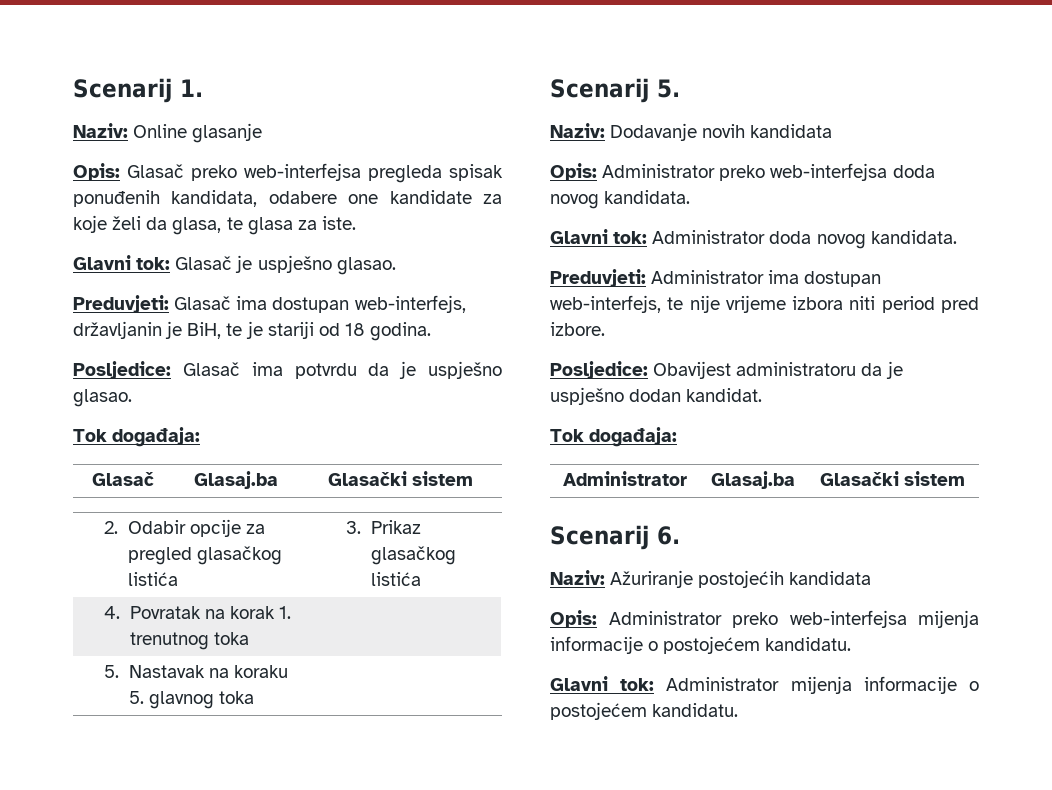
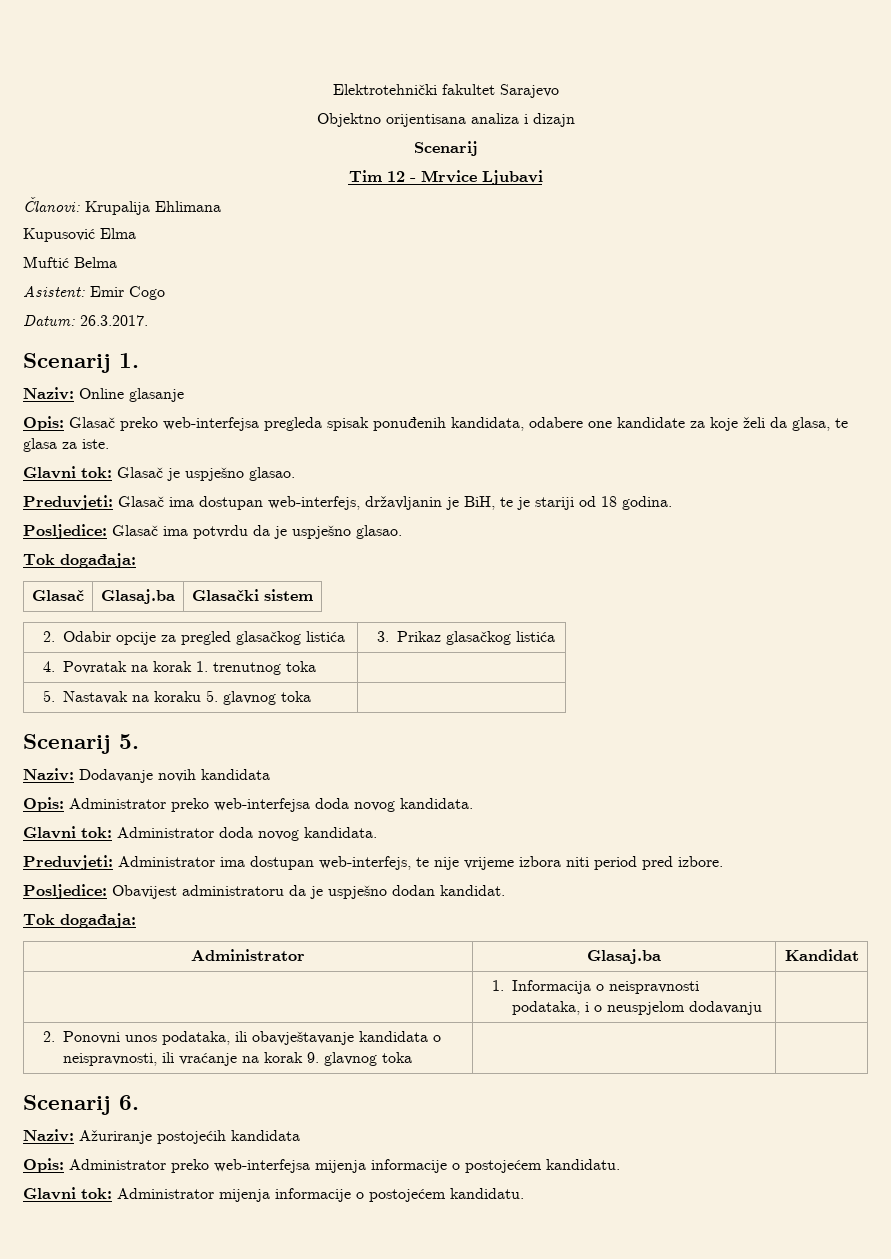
+ Elektrotehnički fakultet Sarajevo
+ Objektno orijentisana analiza i dizajn
+ Scenarij
+ Tim 12 - Mrvice Ljubavi
+ Članovi: Krupalija Ehlimana
+ Kupusović Elma
+ Muftić Belma
+ Asistent: Emir Cogo
+ Datum: 26.3.2017.
- Administrator | Glasaj.ba | Glasački sistem
+ Administrator | Glasaj.ba | Kandidat
+ | 1. Informacija o neispravnosti podataka, i o neuspjelom dodavanju |
+ 2. Ponovni unos podataka, ili obavještavanje kandidata o neispravnosti, ili vraćanje na korak 9. glavnog toka | |

